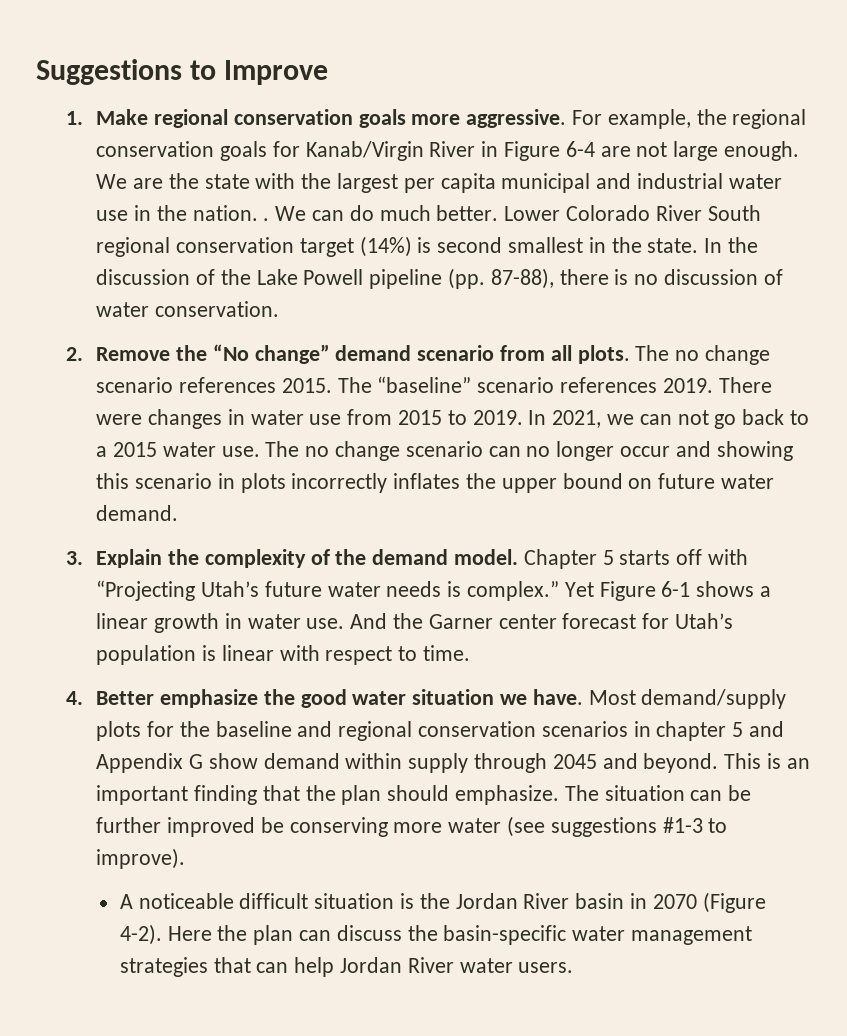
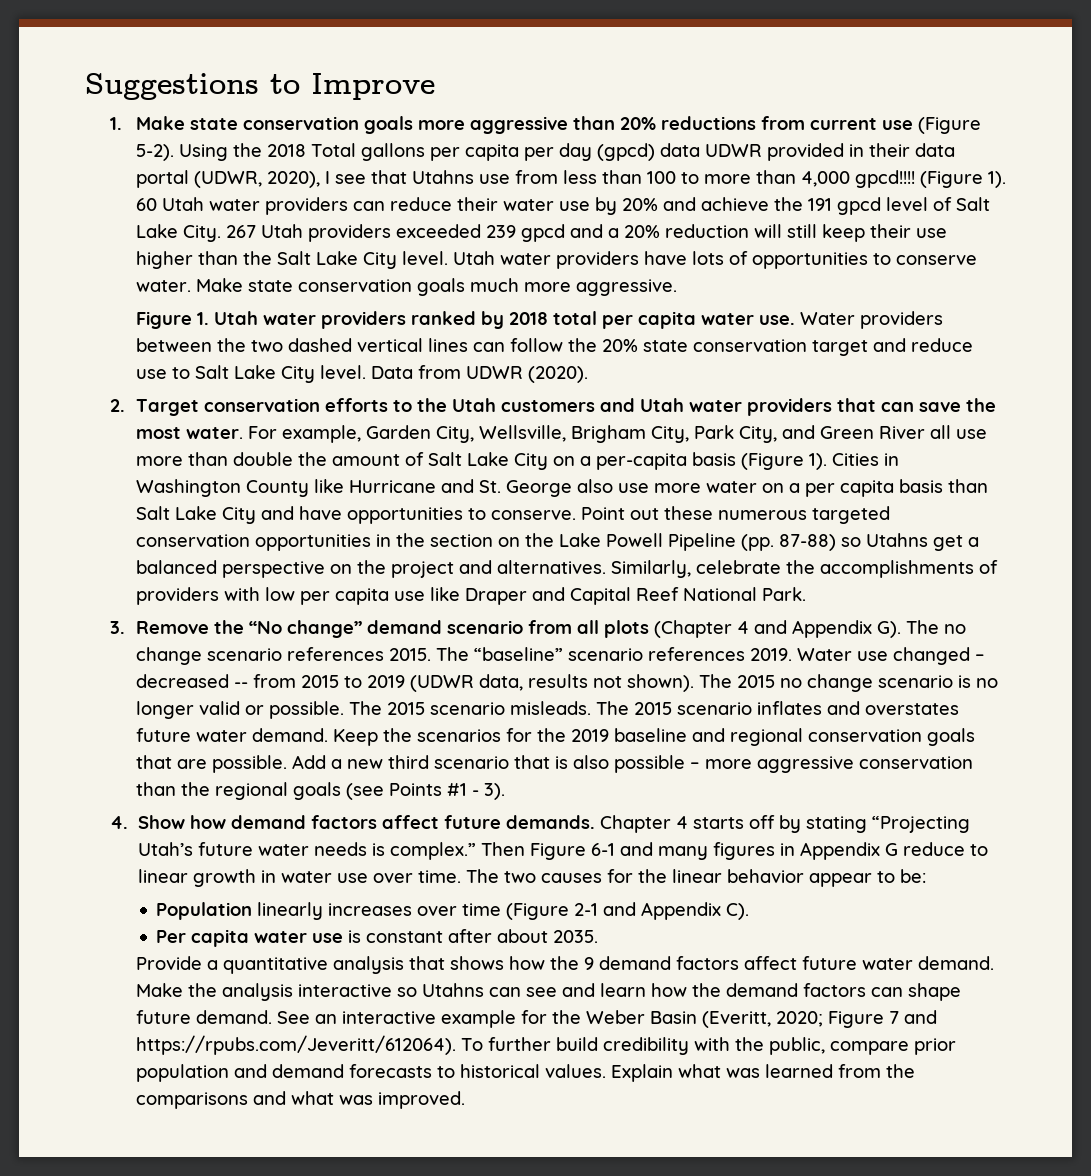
- 1. Make regional conservation goals more aggressive. For example, the regional conservation goals for Kanab/Virgin River in Figure 6-4 are not large enough. We are the state with the largest per capita municipal and industrial water use in the nation. . We can do much better. Lower Colorado River South regional conservation target (14%) is second smallest in the state. In the discussion of the Lake Powell pipeline (pp. 87-88), there is no discussion of water conservation.
- 2. Remove the “No change” demand scenario from all plots. The no change scenario references 2015.
+ 1. Make state conservation goals more aggressive than 20% reductions from current use (Figure 5-2). Using the 2018 Total gallons per capita per day (gpcd) data UDWR provided in their data portal (UDWR, 2020), I see that Utahns use from less than 100 to more than 4,000 gpcd!!!! (Figure 1). 60 Utah water providers can reduce their water use by 20% and achieve the 191 gpcd level of Salt Lake City. 267 Utah providers exceeded 239 gpcd and a 20% reduction will still keep their use higher than the Salt Lake City level. Utah water providers have lots of opportunities to conserve water. Make state conservation goals much more aggressive.
+ Figure 1. Utah water providers ranked by 2018 total per capita water use. Water providers between the two dashed vertical lines can follow the 20% state conservation target and reduce use to Salt Lake City level. Data from UDWR (2020).
+ 2. Target conservation efforts to the Utah customers and Utah water providers that can save the most water. For example, Garden City, Wellsville, Brigham City, Park City, and Green River all use more than double the amount of Salt Lake City on a per-capita basis (Figure 1). Cities in Washington County like Hurricane and St. George also use more water on a per capita basis than Salt Lake City and have opportunities to conserve. Point out these numerous targeted conservation opportunities in the section on the Lake Powell Pipeline (pp. 87-88) so Utahns get a balanced perspective on the project and alternatives. Similarly, celebrate the accomplishments of providers with low per capita use like Draper and Capital Reef National Park.
+ 3. Remove the “No change” demand scenario from all plots (Chapter 4 and Appendix G). The no change scenario references 2015.
- There were changes in water use from 2015 to 2019. In 2021, we can not go back to a 2015 water use. The no change scenario can no longer occur and showing this scenario in plots incorrectly inflates the upper bound on future water demand.
- 3. Explain the complexity of the demand model. Chapter 5 starts off with “Projecting Utah’s future water needs is complex.”
+ Water use changed – decreased -- from 2015 to 2019 (UDWR data, results not shown). The 2015 no change scenario is no longer valid or possible. The 2015 scenario misleads. The 2015 scenario inflates and overstates future water demand. Keep the scenarios for the 2019 baseline and regional conservation goals that are possible. Add a new third scenario that is also possible – more aggressive conservation than the regional goals (see Points #1 - 3).
+ 4. Show how demand factors affect future demands. Chapter 4 starts off by stating “Projecting Utah’s future water needs is complex.”
- Yet Figure 6-1 shows a linear growth in water use. And the Garner center forecast for Utah’s population is linear with respect to time.
- 4. Better emphasize the good water situation we have. Most demand/supply plots for the baseline and regional conservation scenarios in chapter 5 and Appendix G show demand within supply through 2045 and beyond. This is an important finding that the plan should emphasize. The situation can be further improved be conserving more water (see suggestions #1-3 to improve).
- A noticeable difficult situation is the Jordan River basin in 2070 (Figure 4-2). Here the plan can discuss the basin-specific water management strategies that can help Jordan River water users.
+ Then Figure 6-1 and many figures in Appendix G reduce to linear growth in water use over time. The two causes for the linear behavior appear to be:
+ Population linearly increases over time (Figure 2-1 and Appendix C).
+ Per capita water use is constant after about 2035.
+ Provide a quantitative analysis that shows how the 9 demand factors affect future water demand. Make the analysis interactive so Utahns can see and learn how the demand factors can shape future demand. See an interactive example for the Weber Basin (Everitt, 2020; Figure 7 and https://rpubs.com/Jeveritt/612064). To further build credibility with the public, compare prior population and demand forecasts to historical values. Explain what was learned from the comparisons and what was improved.

